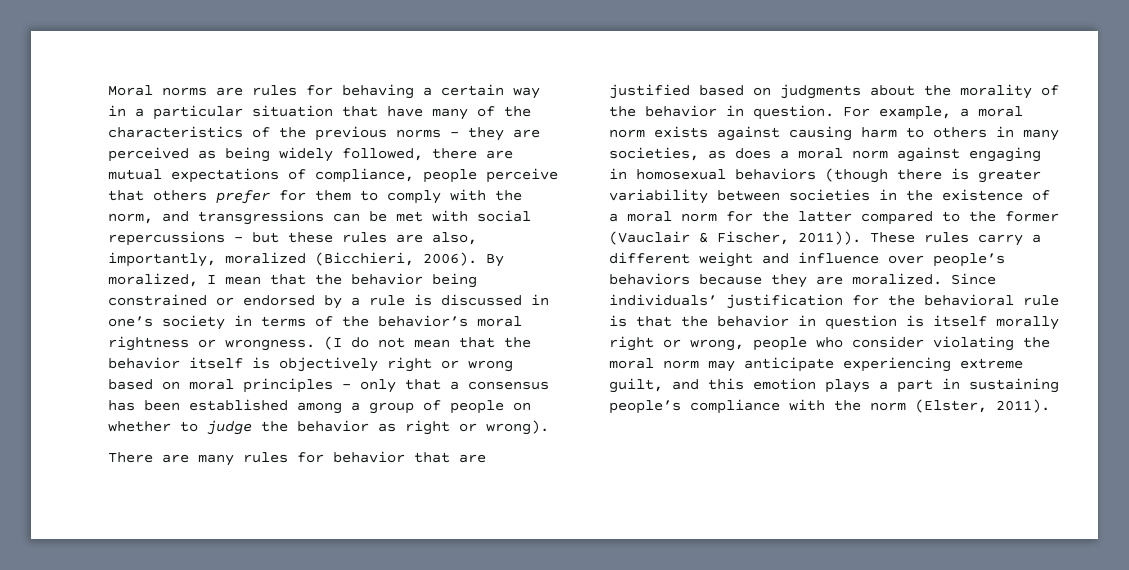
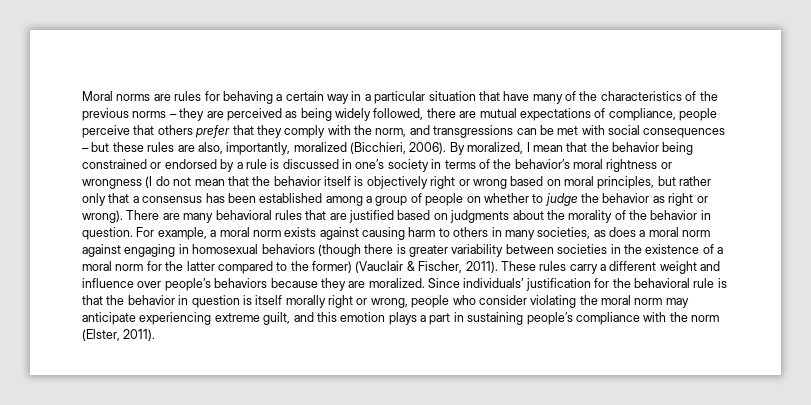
- Moral norms are rules for behaving a certain way in a particular situation that have many of the characteristics of the previous norms – they are perceived as being widely followed, there are mutual expectations of compliance, people perceive that others prefer for them to comply with the norm, and transgressions can be met with social repercussions – but these rules are also, importantly, moralized (Bicchieri, 2006).
+ Moral norms are rules for behaving a certain way in a particular situation that have many of the characteristics of the previous norms – they are perceived as being widely followed, there are mutual expectations of compliance, people perceive that others prefer that they comply with the norm, and transgressions can be met with social consequences – but these rules are also, importantly, moralized (Bicchieri, 2006).
- By moralized, I mean that the behavior being constrained or endorsed by a rule is discussed in one’s society in terms of the behavior’s moral rightness or wrongness. (I do not mean that the behavior itself is objectively right or wrong based on moral principles – only that a consensus has been established among a group of people on whether to judge the behavior as right or wrong).
- There are many rules for behavior that are justified based on judgments about the morality of the behavior in question.
+ By moralized, I mean that the behavior being constrained or endorsed by a rule is discussed in one’s society in terms of the behavior’s moral rightness or wrongness (I do not mean that the behavior itself is objectively right or wrong based on moral principles, but rather only that a consensus has been established among a group of people on whether to judge the behavior as right or wrong). There are many behavioral rules that are justified based on judgments about the morality of the behavior in question.
- For example, a moral norm exists against causing harm to others in many societies, as does a moral norm against engaging in homosexual behaviors (though there is greater variability between societies in the existence of a moral norm for the latter compared to the former (Vauclair & Fischer, 2011)).
+ For example, a moral norm exists against causing harm to others in many societies, as does a moral norm against engaging in homosexual behaviors (though there is greater variability between societies in the existence of a moral norm for the latter compared to the former) (Vauclair & Fischer, 2011).

